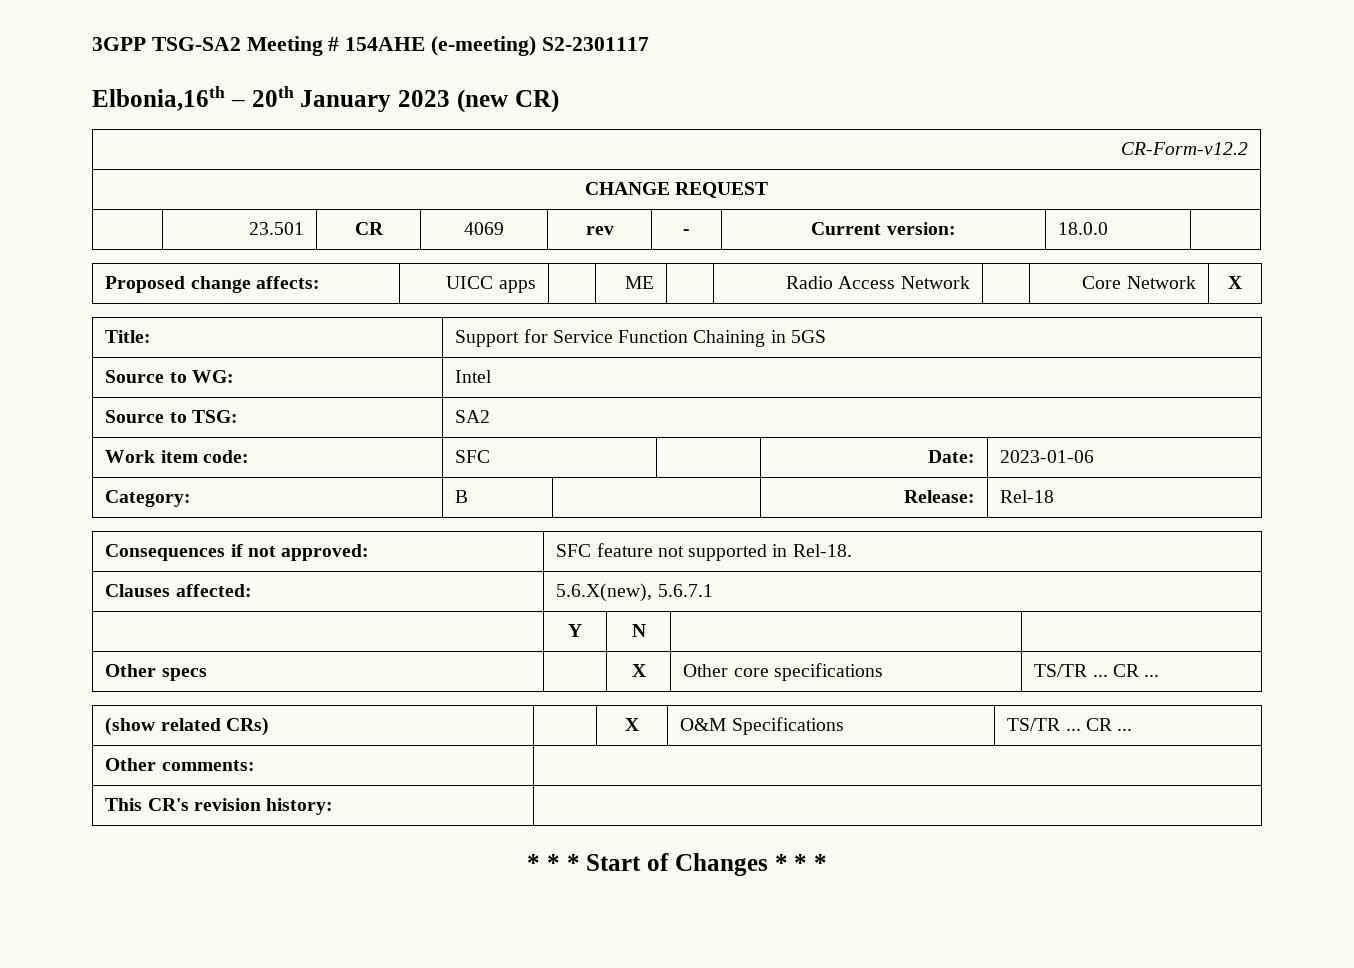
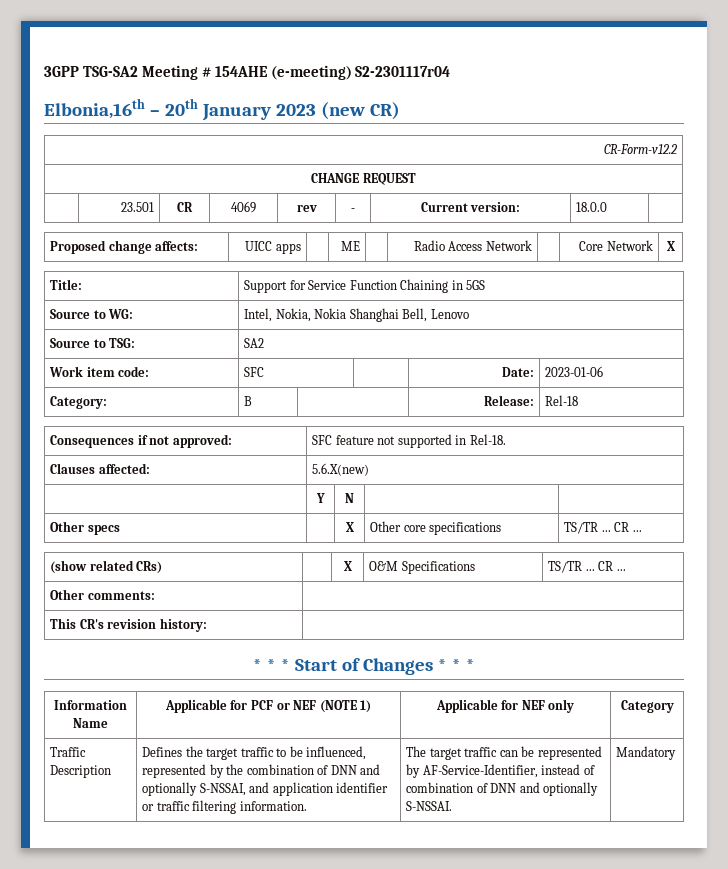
- 3GPP TSG-SA2 Meeting # 154AHE (e-meeting) S2-2301117
+ 3GPP TSG-SA2 Meeting # 154AHE (e-meeting) S2-2301117r04
- Source to WG: | Intel
+ Source to WG: | Intel, Nokia, Nokia Shanghai Bell, Lenovo
- Clauses affected: | 5.6.X(new), 5.6.7.1
+ Clauses affected: | 5.6.X(new)
+ Information Name | Applicable for PCF or NEF (NOTE 1) | Applicable for NEF only | Category
+ Traffic Description | Defines the target traffic to be influenced, represented by the combination of DNN and optionally S-NSSAI, and application identifier or traffic filtering information. | The target traffic can be represented by AF-Service-Identifier, instead of combination of DNN and optionally S-NSSAI. | Mandatory

